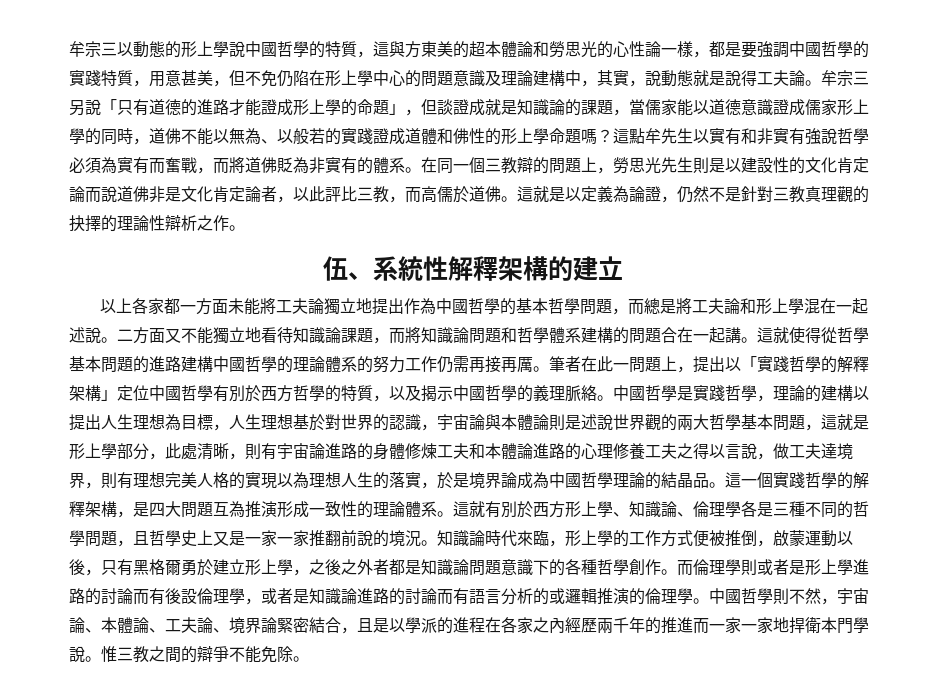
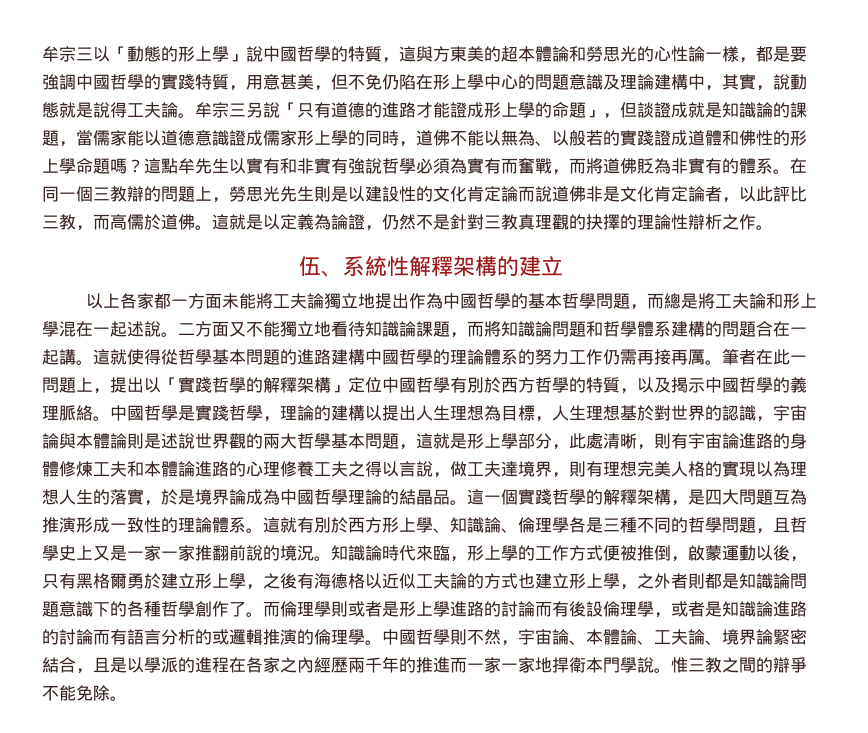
- 牟宗三以動態的形上學說中國哲學的特質，這與方東美的超本體論和勞思光的心性論一樣，都是要強調中國哲學的實踐特質，用意甚美，但不免仍陷在形上學中心的問題意識及理論建構中，其實，說動態就是說得工夫論。
+ 牟宗三以「動態的形上學」說中國哲學的特質，這與方東美的超本體論和勞思光的心性論一樣，都是要強調中國哲學的實踐特質，用意甚美，但不免仍陷在形上學中心的問題意識及理論建構中，其實，說動態就是說得工夫論。
- 知識論時代來臨，形上學的工作方式便被推倒，啟蒙運動以後，只有黑格爾勇於建立形上學，之後之外者都是知識論問題意識下的各種哲學創作。
+ 知識論時代來臨，形上學的工作方式便被推倒，啟蒙運動以後，只有黑格爾勇於建立形上學，之後有海德格以近似工夫論的方式也建立形上學，之外者則都是知識論問題意識下的各種哲學創作了。

